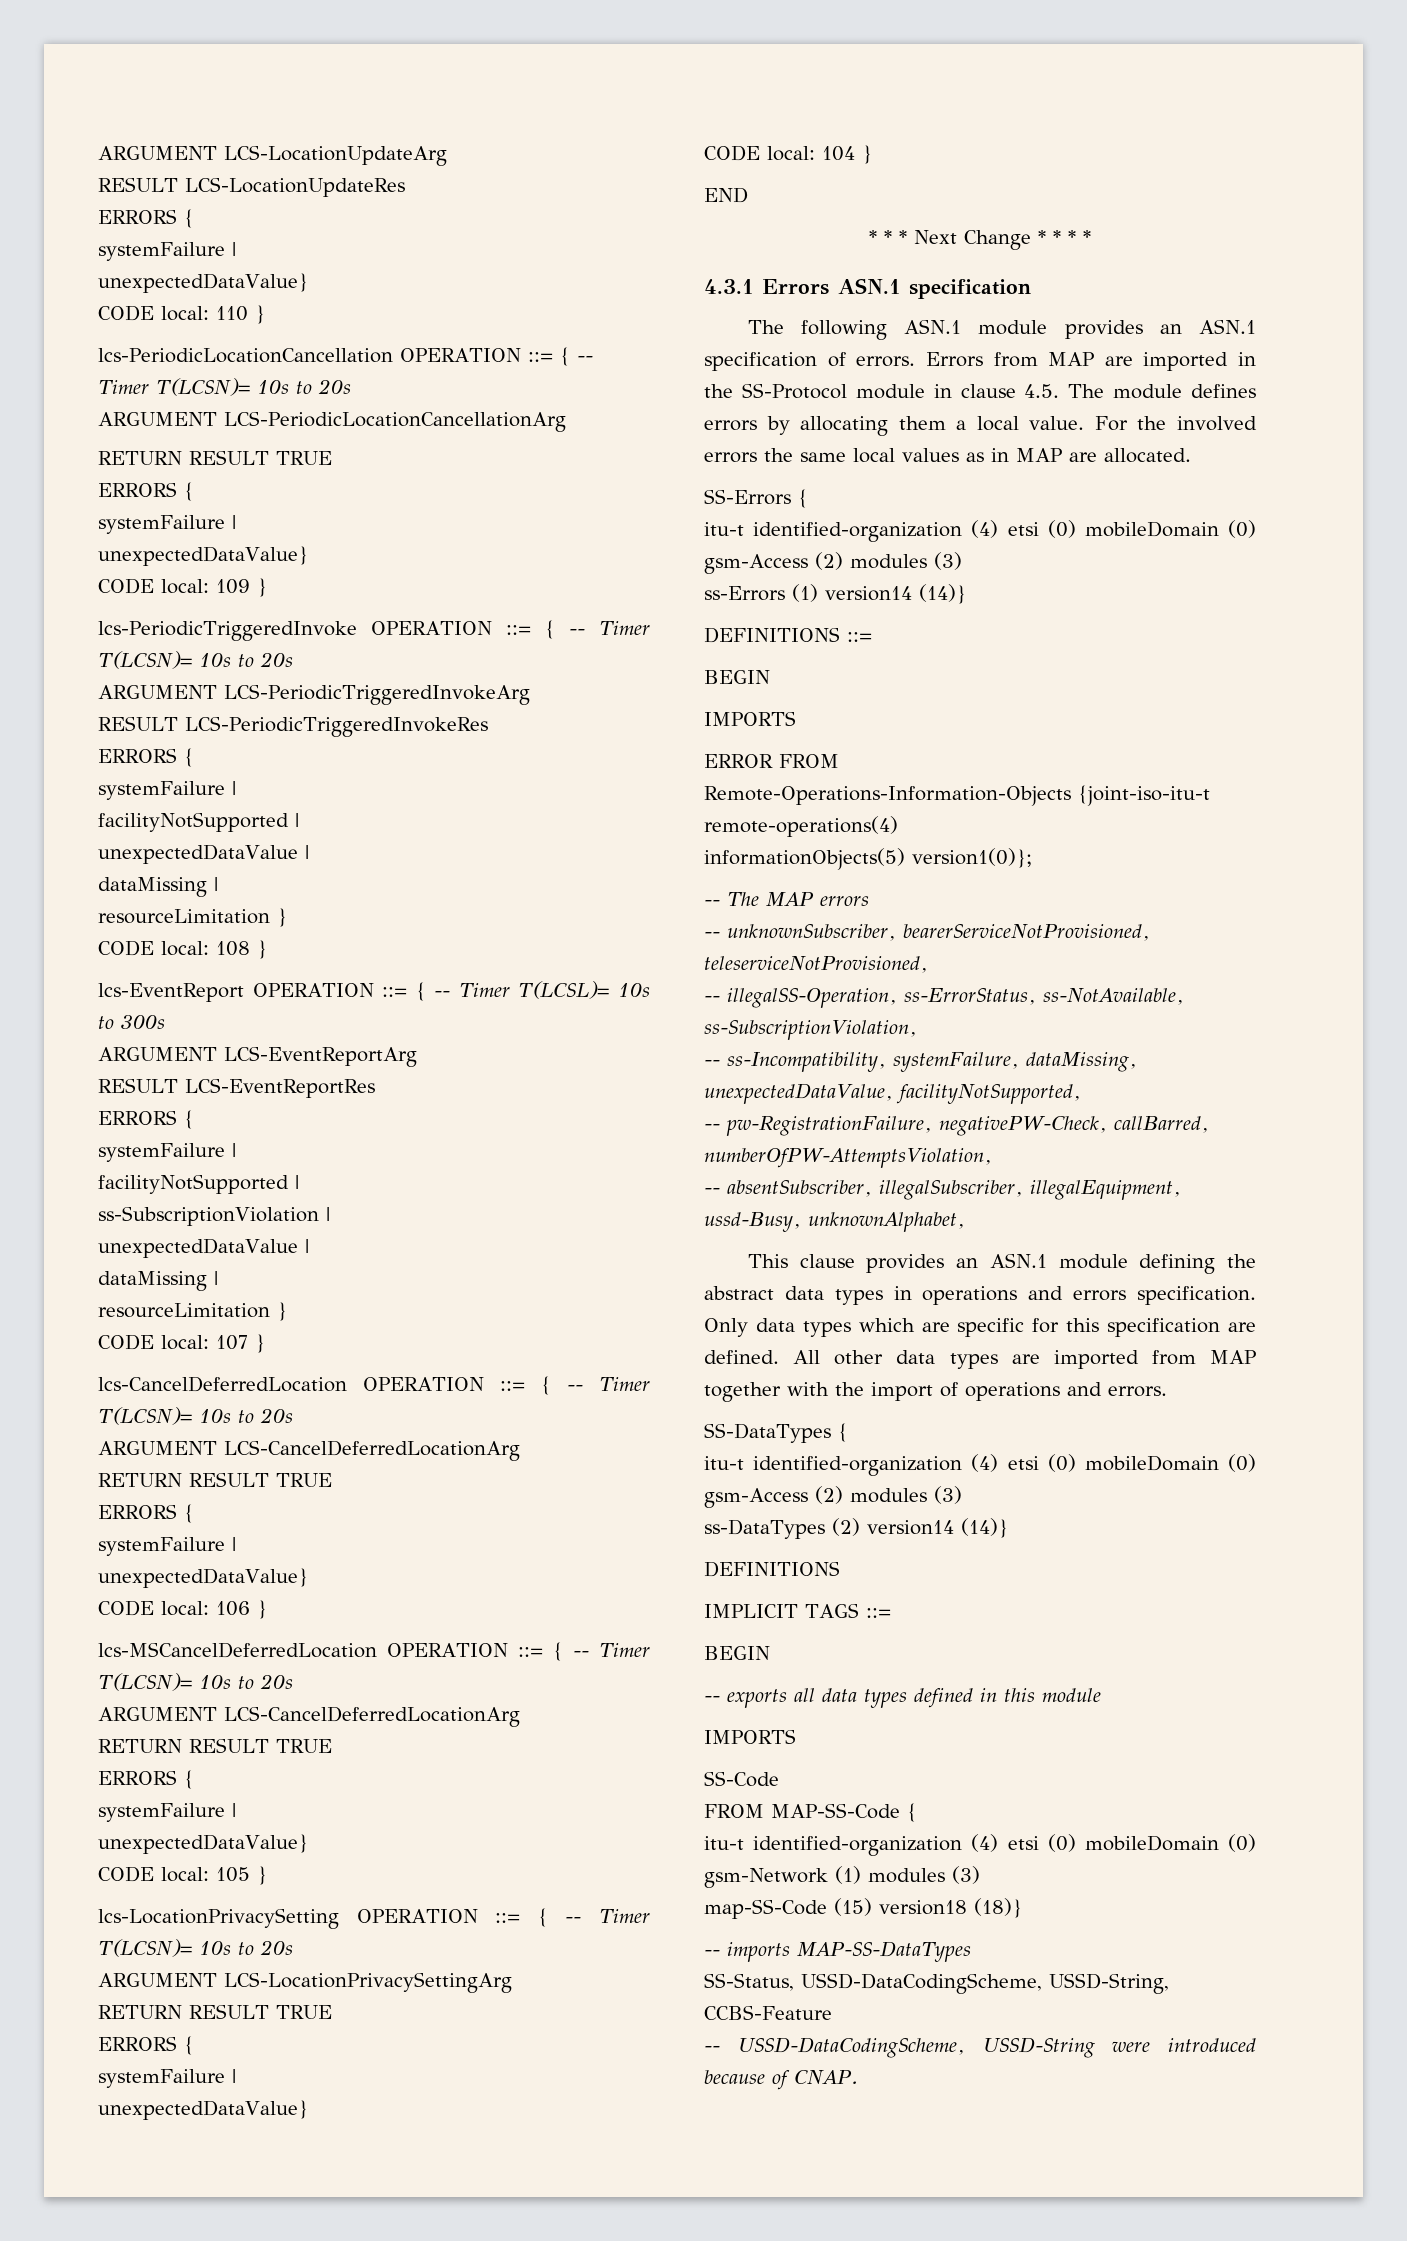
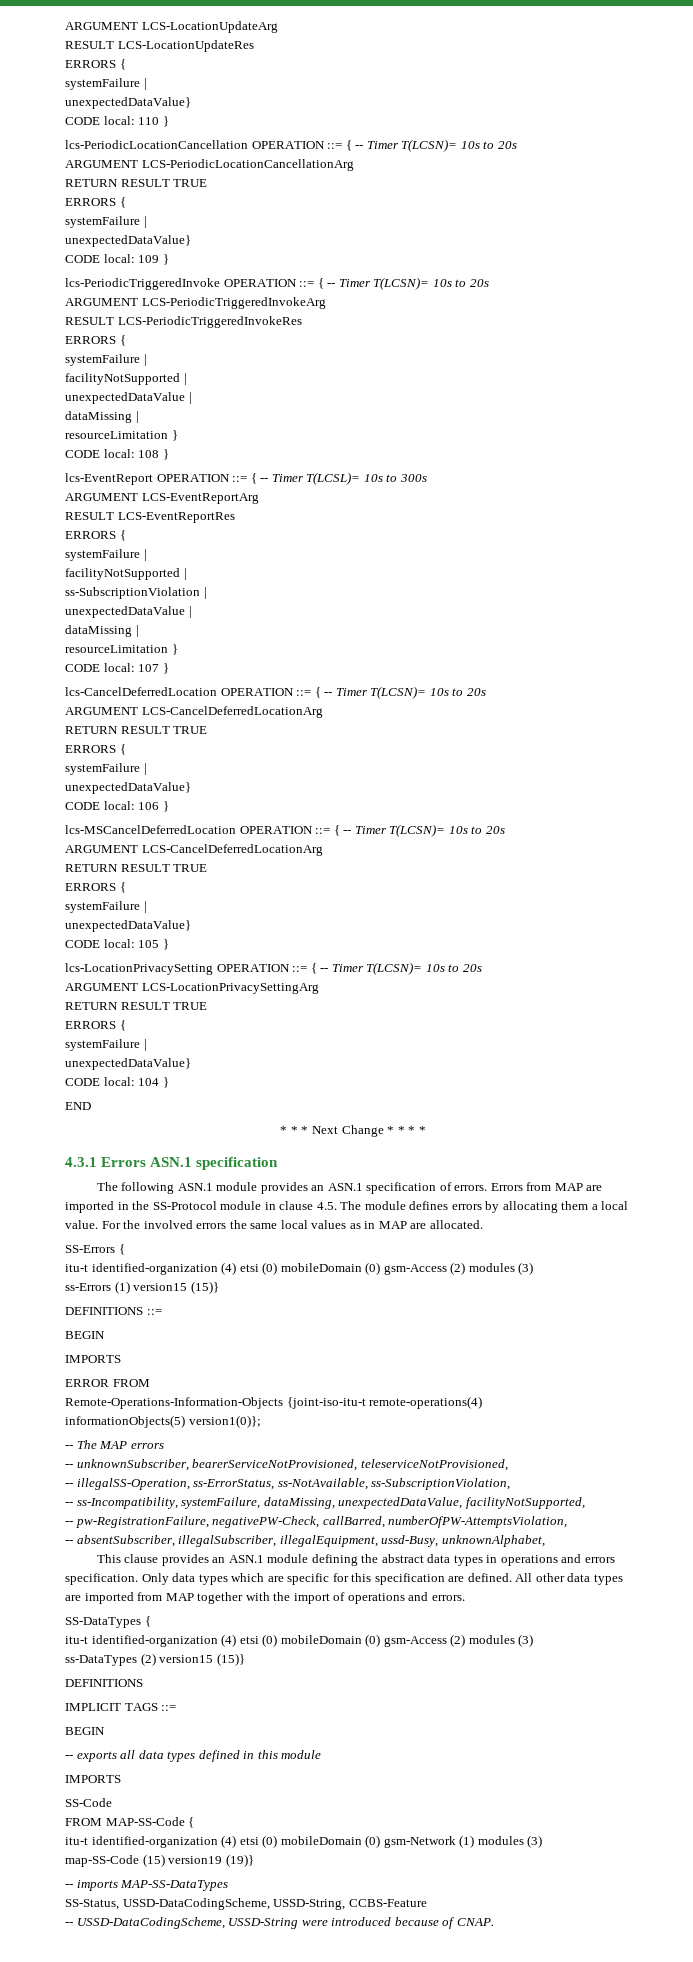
- ss-Errors (1) version14 (14)}
+ ss-Errors (1) version15 (15)}
- ss-DataTypes (2) version14 (14)}
+ ss-DataTypes (2) version15 (15)}
- map-SS-Code (15) version18 (18)}
+ map-SS-Code (15) version19 (19)}

